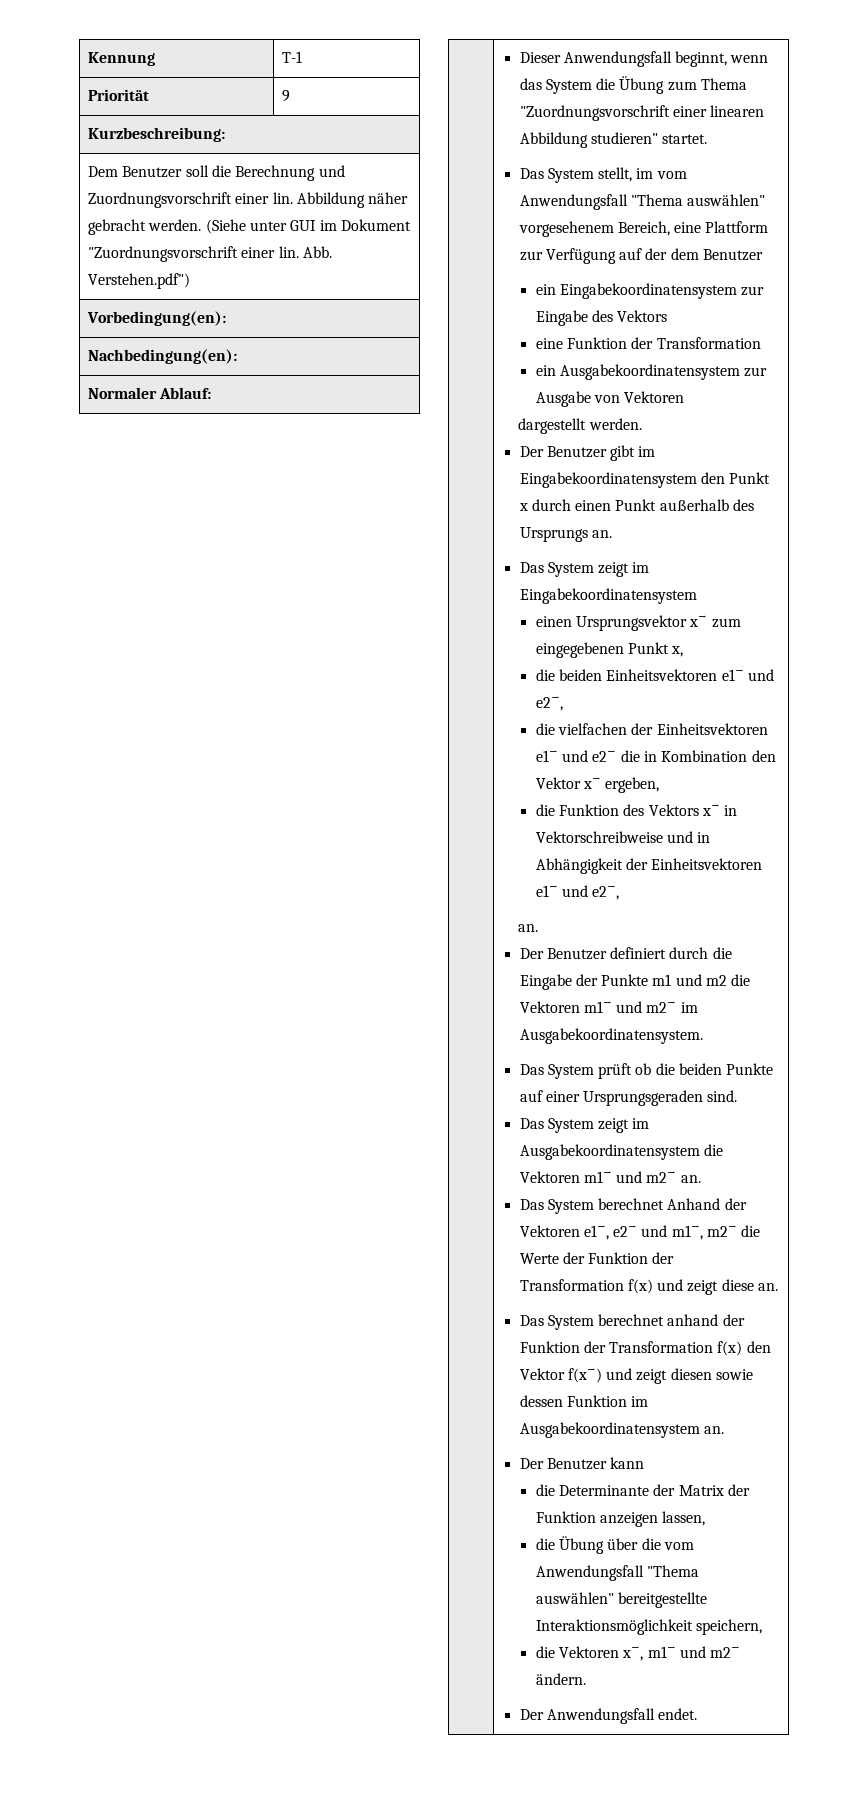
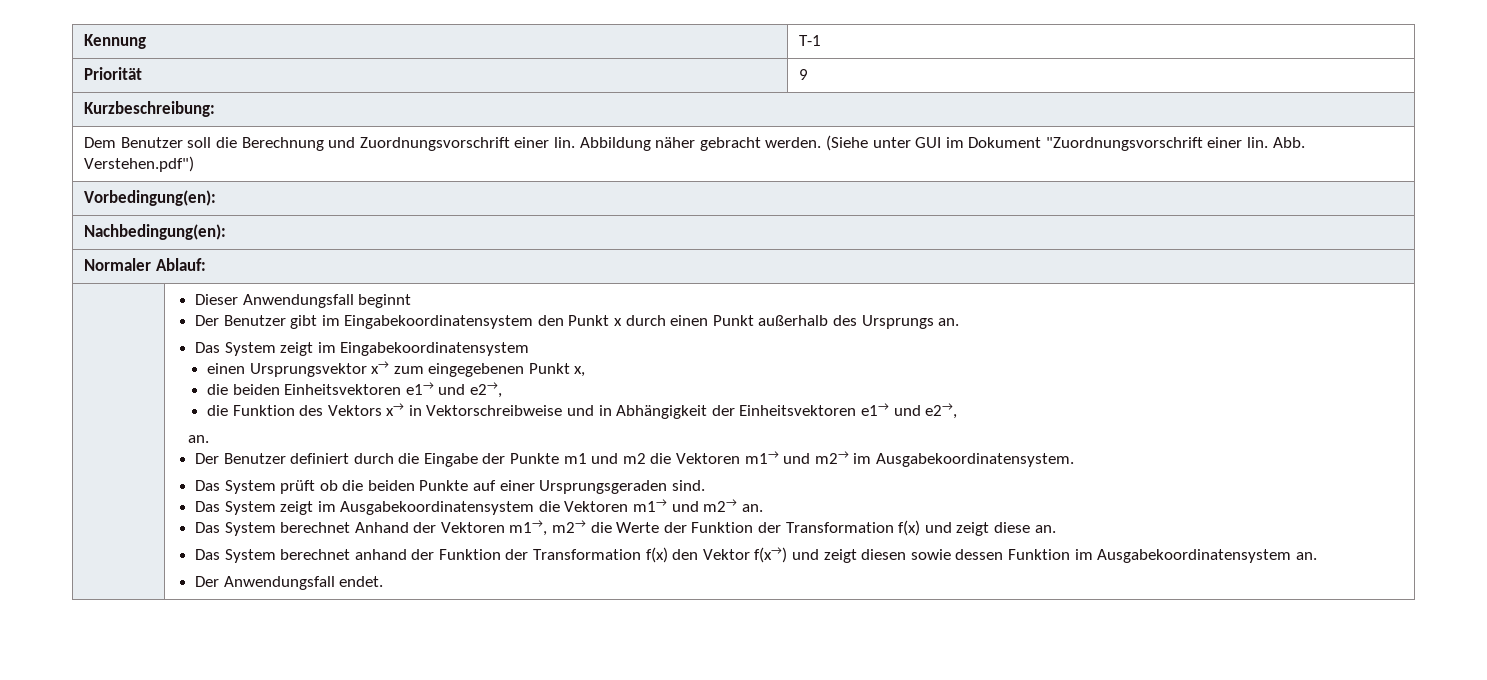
- Dieser Anwendungsfall beginnt, wenn das System die Übung zum Thema "Zuordnungsvorschrift einer linearen Abbildung studieren" startet.
- Das System stellt, im vom Anwendungsfall "Thema auswählen" vorgesehenem Bereich, eine Plattform zur Verfügung auf der dem Benutzer
- ein Eingabekoordinatensystem zur Eingabe des Vektors
- eine Funktion der Transformation
- ein Ausgabekoordinatensystem zur Ausgabe von Vektoren
- dargestellt werden.
+ Dieser Anwendungsfall beginnt
- die vielfachen der Einheitsvektoren e1→ und e2→ die in Kombination den Vektor x→ ergeben,
- Das System berechnet Anhand der Vektoren e1→, e2→ und m1→, m2→ die Werte der Funktion der Transformation f(x) und zeigt diese an.
+ Das System berechnet Anhand der Vektoren m1→, m2→ die Werte der Funktion der Transformation f(x) und zeigt diese an.
- Der Benutzer kann
- die Determinante der Matrix der Funktion anzeigen lassen,
- die Übung über die vom Anwendungsfall "Thema auswählen" bereitgestellte Interaktionsmöglichkeit speichern,
- die Vektoren x→, m1→ und m2→ ändern.

